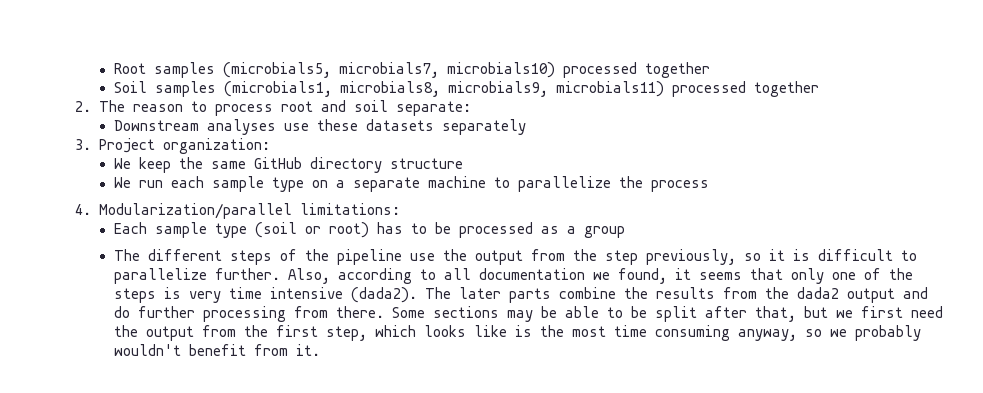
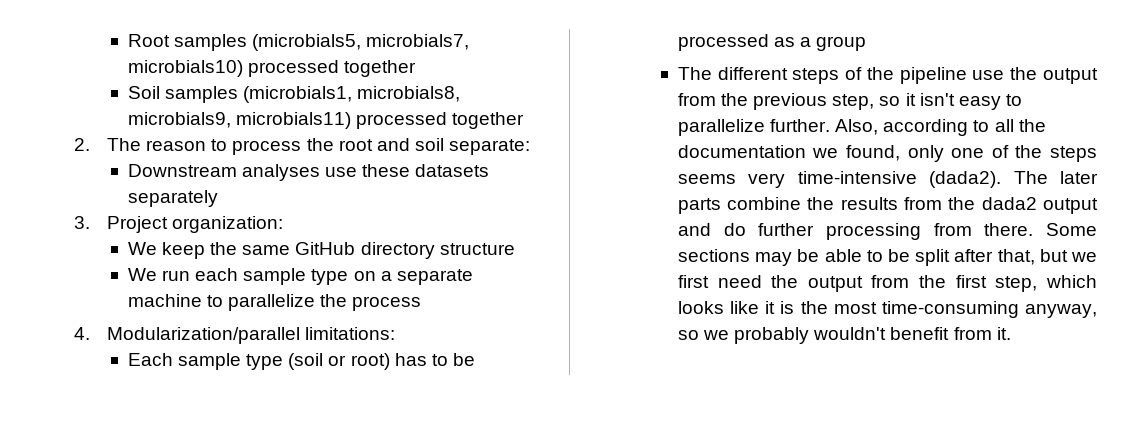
- 2. The reason to process root and soil separate:
+ 2. The reason to process the root and soil separate:
- The different steps of the pipeline use the output from the step previously, so it is difficult to parallelize further.
+ The different steps of the pipeline use the output from the previous step, so it isn't easy to parallelize further.
- Also, according to all documentation we found, it seems that only one of the steps is very time intensive (dada2).
+ Also, according to all the documentation we found, only one of the steps seems very time-intensive (dada2).
- Some sections may be able to be split after that, but we first need the output from the first step, which looks like is the most time consuming anyway, so we probably wouldn't benefit from it.
+ Some sections may be able to be split after that, but we first need the output from the first step, which looks like it is the most time-consuming anyway, so we probably wouldn't benefit from it.

